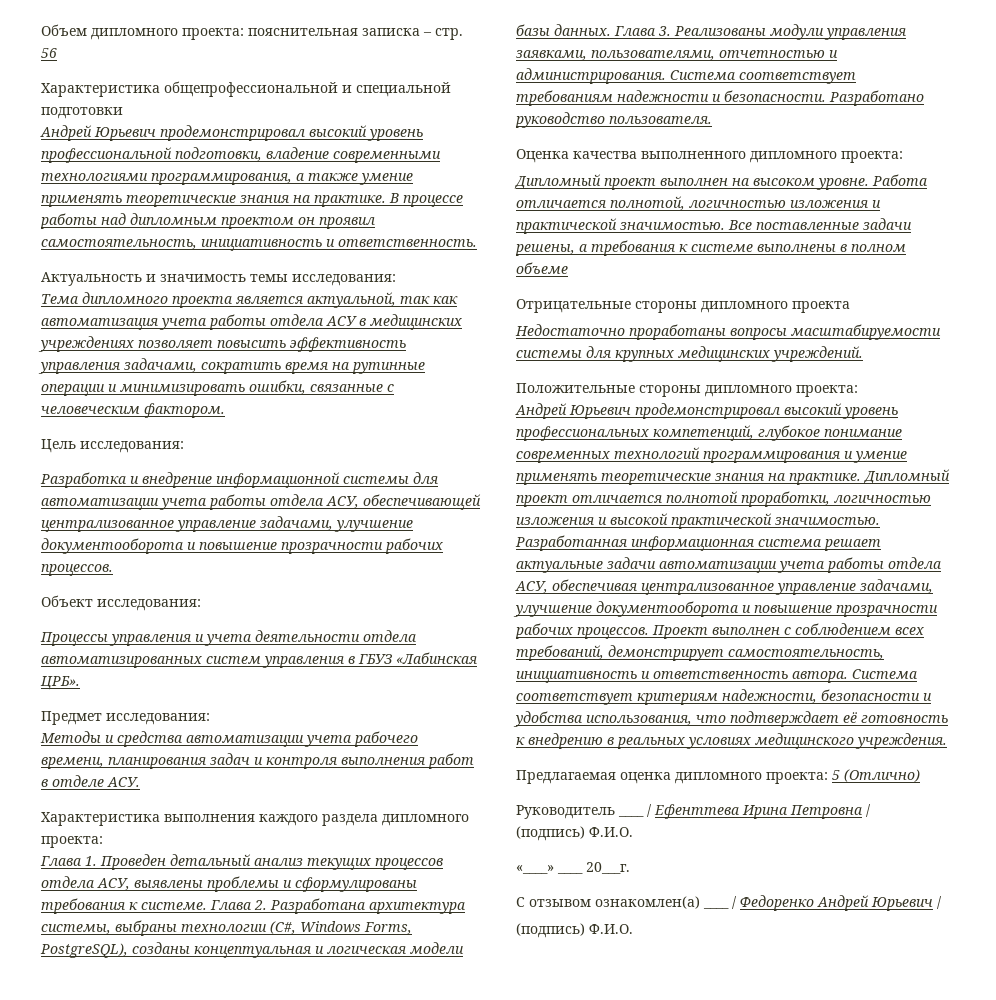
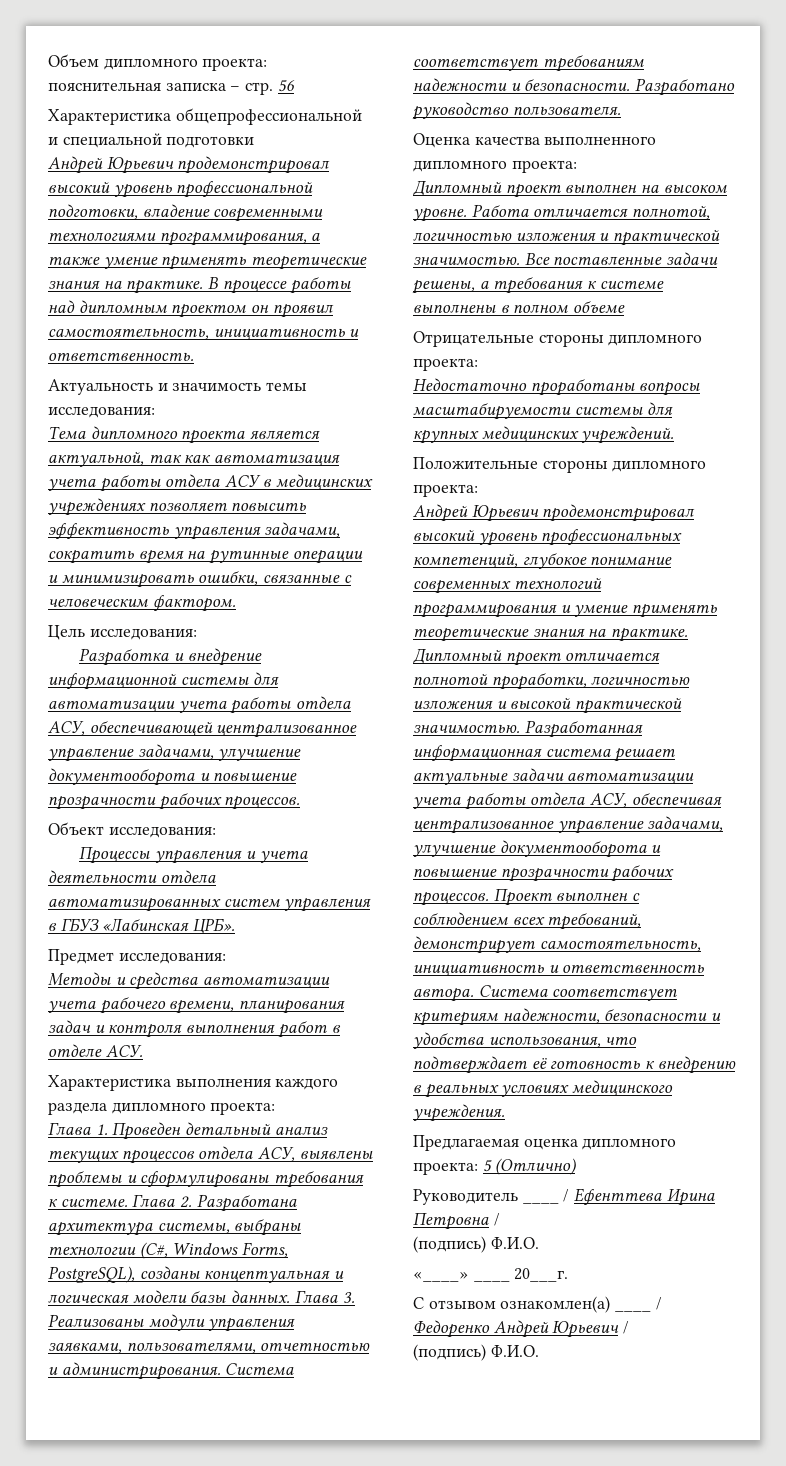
- Отрицательные стороны дипломного проекта
+ Отрицательные стороны дипломного проекта:

